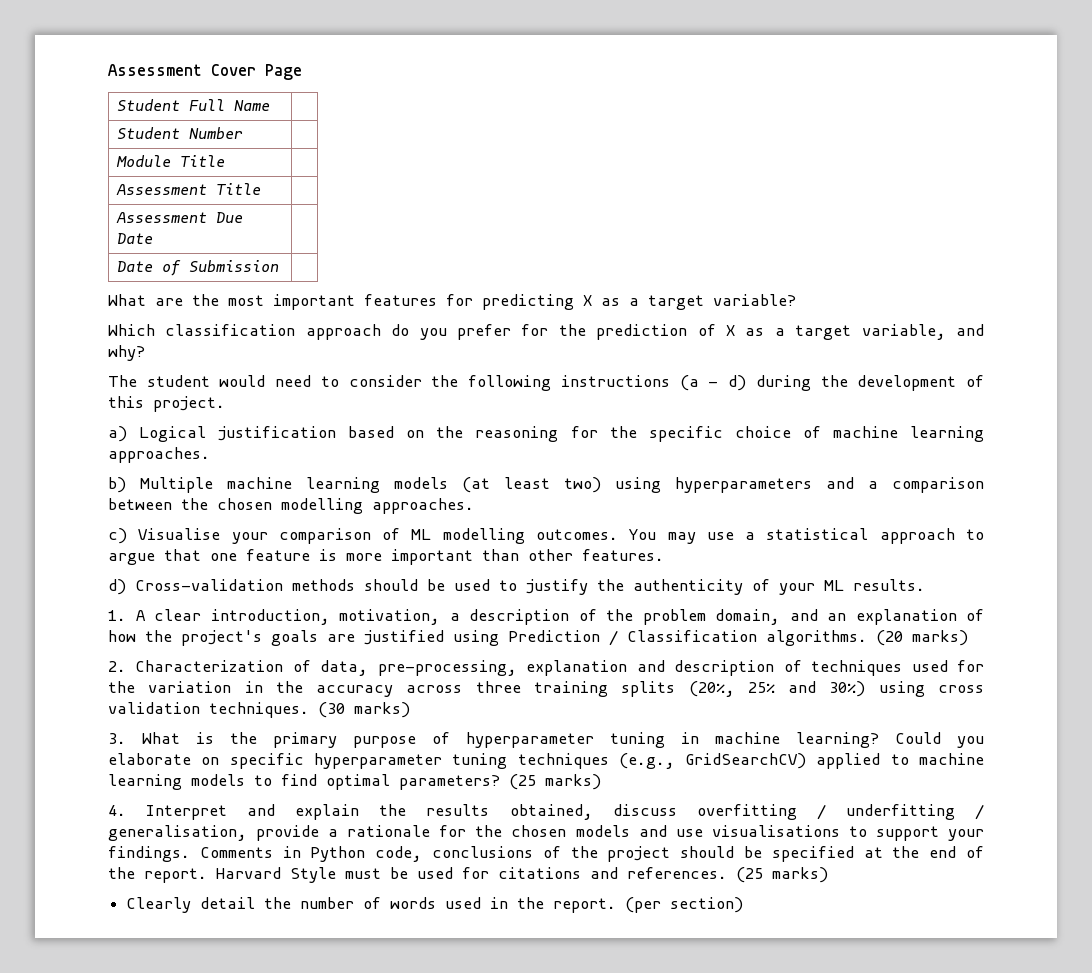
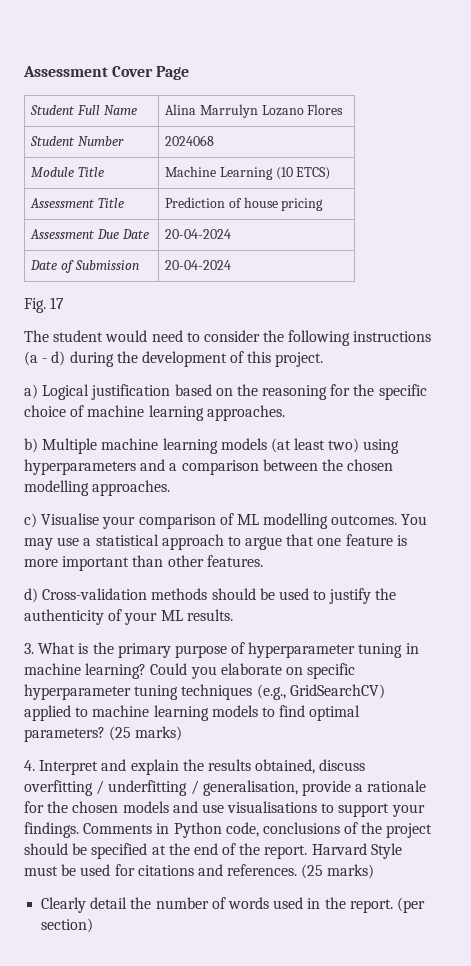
- Student Full Name |
+ Student Full Name | Alina Marrulyn Lozano Flores
- Student Number |
+ Student Number | 2024068
- Module Title |
- Assessment Title |
+ Module Title | Machine Learning (10 ETCS)
+ Assessment Title | Prediction of house pricing
- Assessment Due Date |
+ Assessment Due Date | 20-04-2024
- Date of Submission |
- What are the most important features for predicting X as a target variable?
- Which classification approach do you prefer for the prediction of X as a target variable, and why?
+ Date of Submission | 20-04-2024
+ Fig. 17
- 1. A clear introduction, motivation, a description of the problem domain, and an explanation of how the project's goals are justified using Prediction / Classification algorithms. (20 marks)
- 2. Characterization of data, pre-processing, explanation and description of techniques used for the variation in the accuracy across three training splits (20%, 25% and 30%) using cross validation techniques. (30 marks)

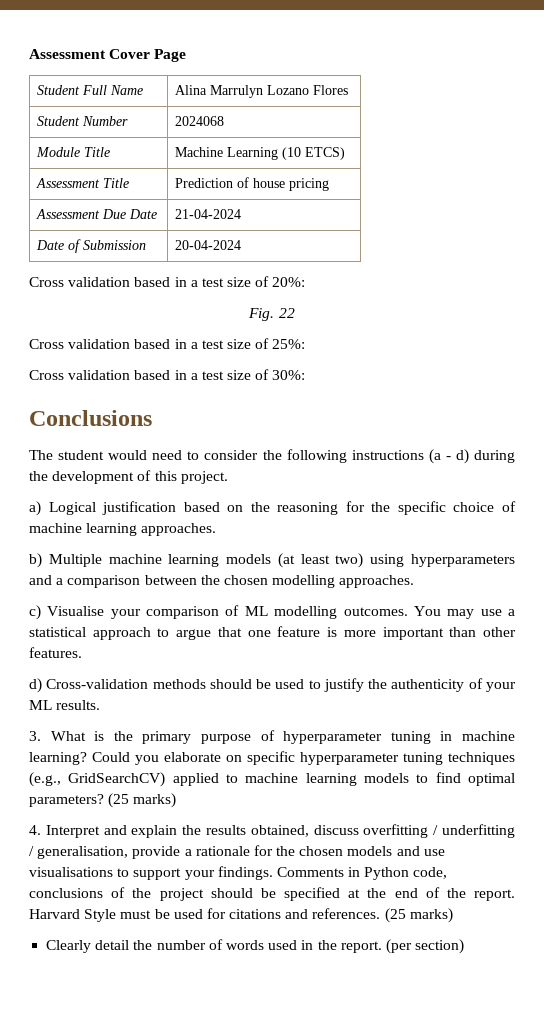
- Assessment Due Date | 20-04-2024
+ Assessment Due Date | 21-04-2024
- Fig. 17
+ Cross validation based in a test size of 20%:
+ Fig. 22
+ Cross validation based in a test size of 25%:
+ Cross validation based in a test size of 30%:
+ Conclusions

